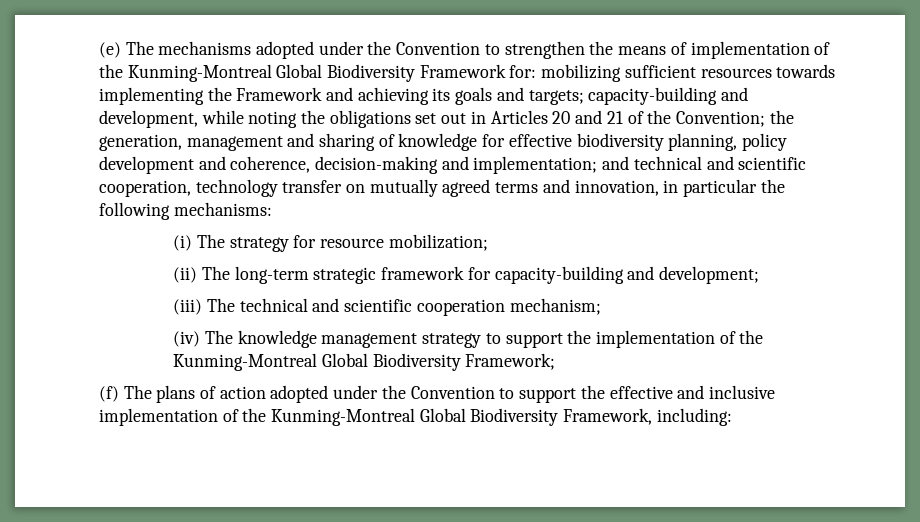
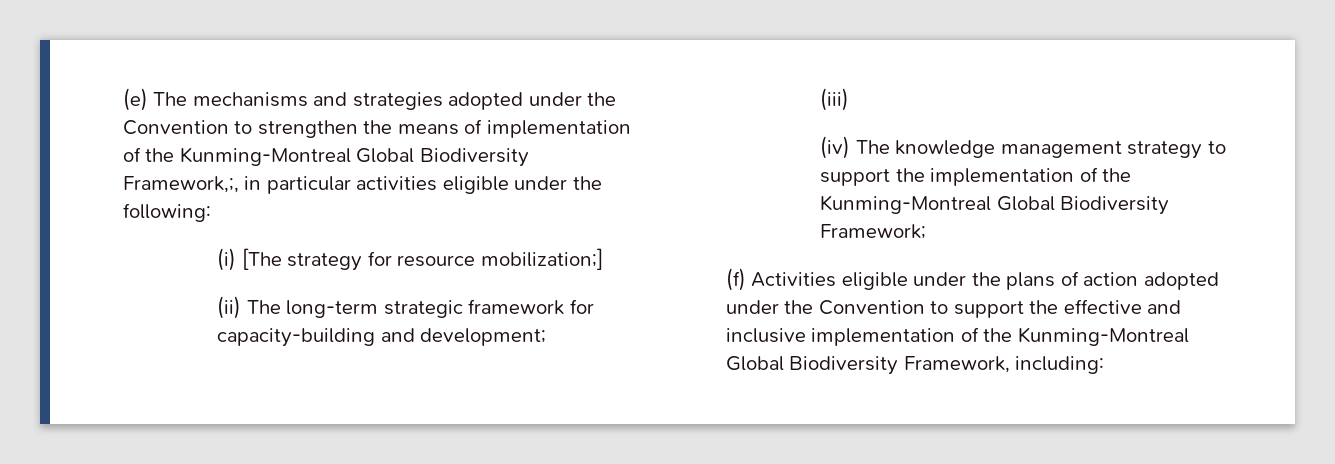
- (e) The mechanisms adopted under the Convention to strengthen the means of implementation of the Kunming-Montreal Global Biodiversity Framework for: mobilizing sufficient resources towards implementing the Framework and achieving its goals and targets; capacity-building and development, while noting the obligations set out in Articles 20 and 21 of the Convention; the generation, management and sharing of knowledge for effective biodiversity planning, policy development and coherence, decision-making and implementation; and technical and scientific cooperation, technology transfer on mutually agreed terms and innovation, in particular the following mechanisms:
+ (e) The mechanisms and strategies adopted under the Convention to strengthen the means of implementation of the Kunming-Montreal Global Biodiversity Framework,;, in particular activities eligible under the following:
- (i) The strategy for resource mobilization;
+ (i) [The strategy for resource mobilization;]
- (iii) The technical and scientific cooperation mechanism;
+ (iii)
- (f) The plans of action adopted under the Convention to support the effective and inclusive implementation of the Kunming-Montreal Global Biodiversity Framework, including:
+ (f) Activities eligible under the plans of action adopted under the Convention to support the effective and inclusive implementation of the Kunming-Montreal Global Biodiversity Framework, including:

